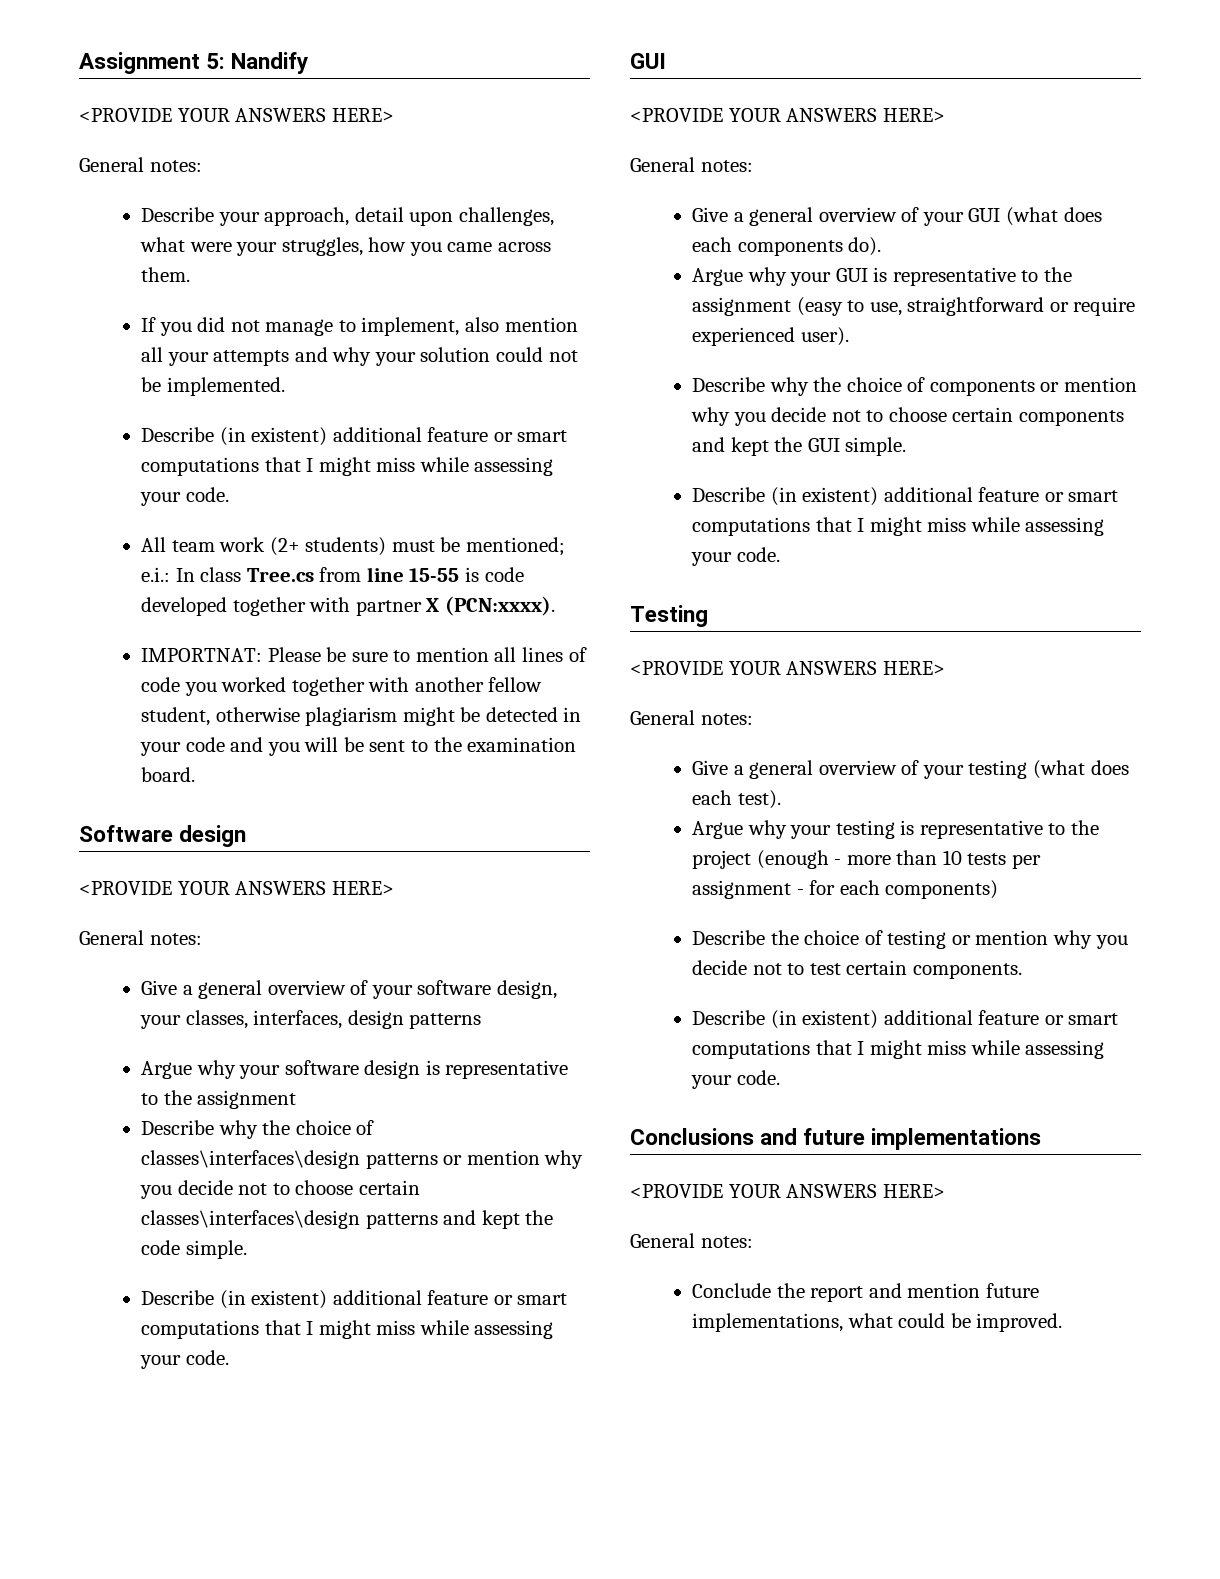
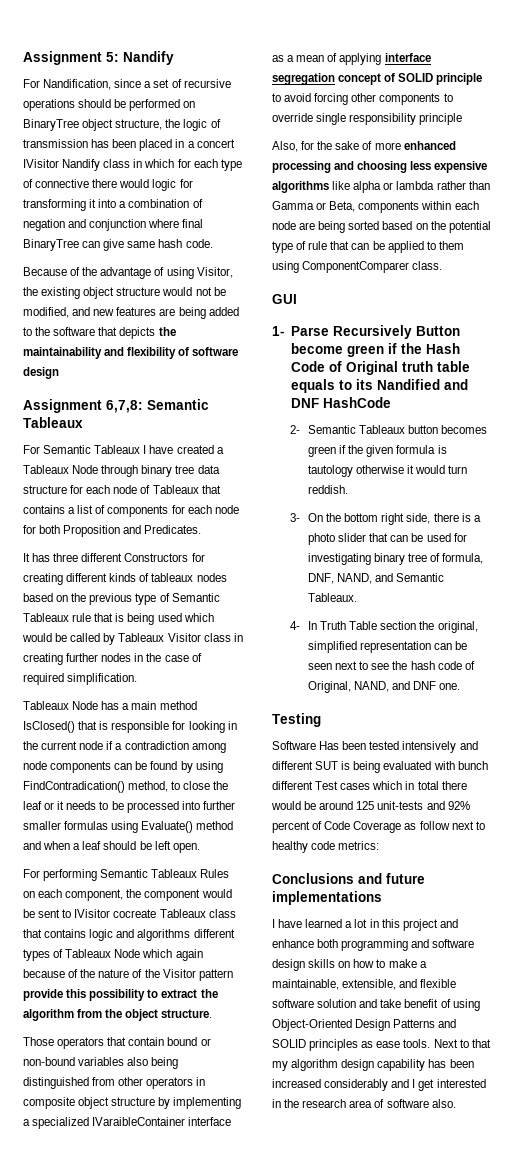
  Assignment 5: Nandify
- <PROVIDE YOUR ANSWERS HERE>
- General notes:
- Describe your approach, detail upon challenges, what were your struggles, how you came across them.
- If you did not manage to implement, also mention all your attempts and why your solution could not be implemented.
- Describe (in existent) additional feature or smart computations that I might miss while assessing your code.
- All team work (2+ students) must be mentioned; e.i.: In class Tree.cs from line 15-55 is code developed together with partner X (PCN:xxxx).
- IMPORTNAT: Please be sure to mention all lines of code you worked together with another fellow student, otherwise plagiarism might be detected in your code and you will be sent to the examination board.
- Software design
- <PROVIDE YOUR ANSWERS HERE>
- General notes:
- Give a general overview of your software design, your classes, interfaces, design patterns
- Argue why your software design is representative to the assignment
- Describe why the choice of classes\interfaces\design patterns or mention why you decide not to choose certain classes\interfaces\design patterns and kept the code simple.
- Describe (in existent) additional feature or smart computations that I might miss while assessing your code.
+ For Nandification, since a set of recursive operations should be performed on BinaryTree object structure, the logic of transmission has been placed in a concert IVisitor Nandify class in which for each type of connective there would logic for transforming it into a combination of negation and conjunction where final BinaryTree can give same hash code.
+ Because of the advantage of using Visitor, the existing object structure would not be modified, and new features are being added to the software that depicts the maintainability and flexibility of software design
+ Assignment 6,7,8: Semantic Tableaux
+ For Semantic Tableaux I have created a Tableaux Node through binary tree data structure for each node of Tableaux that contains a list of components for each node for both Proposition and Predicates.
+ It has three different Constructors for creating different kinds of tableaux nodes based on the previous type of Semantic Tableaux rule that is being used which would be called by Tableaux Visitor class in creating further nodes in the case of required simplification.
+ Tableaux Node has a main method IsClosed() that is responsible for looking in the current node if a contradiction among node components can be found by using FindContradication() method, to close the leaf or it needs to be processed into further smaller formulas using Evaluate() method and when a leaf should be left open.
+ For performing Semantic Tableaux Rules on each component, the component would be sent to IVisitor cocreate Tableaux class that contains logic and algorithms different types of Tableaux Node which again because of the nature of the Visitor pattern provide this possibility to extract the algorithm from the object structure.
+ Those operators that contain bound or non-bound variables also being distinguished from other operators in composite object structure by implementing a specialized IVaraibleContainer interface as a mean of applying interface segregation concept of SOLID principle to avoid forcing other components to override single responsibility principle
+ Also, for the sake of more enhanced processing and choosing less expensive algorithms like alpha or lambda rather than Gamma or Beta, components within each node are being sorted based on the potential type of rule that can be applied to them using ComponentComparer class.
  GUI
- <PROVIDE YOUR ANSWERS HERE>
- General notes:
- Give a general overview of your GUI (what does each components do).
- Argue why your GUI is representative to the assignment (easy to use, straightforward or require experienced user).
- Describe why the choice of components or mention why you decide not to choose certain components and kept the GUI simple.
- Describe (in existent) additional feature or smart computations that I might miss while assessing your code.
+ 1- Parse Recursively Button become green if the Hash Code of Original truth table equals to its Nandified and DNF HashCode
+ 2- Semantic Tableaux button becomes green if the given formula is tautology otherwise it would turn reddish.
+ 3- On the bottom right side, there is a photo slider that can be used for investigating binary tree of formula, DNF, NAND, and Semantic Tableaux.
+ 4- In Truth Table section the original, simplified representation can be seen next to see the hash code of Original, NAND, and DNF one.
  Testing
- <PROVIDE YOUR ANSWERS HERE>
- General notes:
- Give a general overview of your testing (what does each test).
- Argue why your testing is representative to the project (enough - more than 10 tests per assignment - for each components)
- Describe the choice of testing or mention why you decide not to test certain components.
- Describe (in existent) additional feature or smart computations that I might miss while assessing your code.
+ Software Has been tested intensively and different SUT is being evaluated with bunch different Test cases which in total there would be around 125 unit-tests and 92% percent of Code Coverage as follow next to healthy code metrics:
  Conclusions and future implementations
- <PROVIDE YOUR ANSWERS HERE>
- General notes:
- Conclude the report and mention future implementations, what could be improved.
+ I have learned a lot in this project and enhance both programming and software design skills on how to make a maintainable, extensible, and flexible software solution and take benefit of using Object-Oriented Design Patterns and SOLID principles as ease tools. Next to that my algorithm design capability has been increased considerably and I get interested in the research area of software also.

